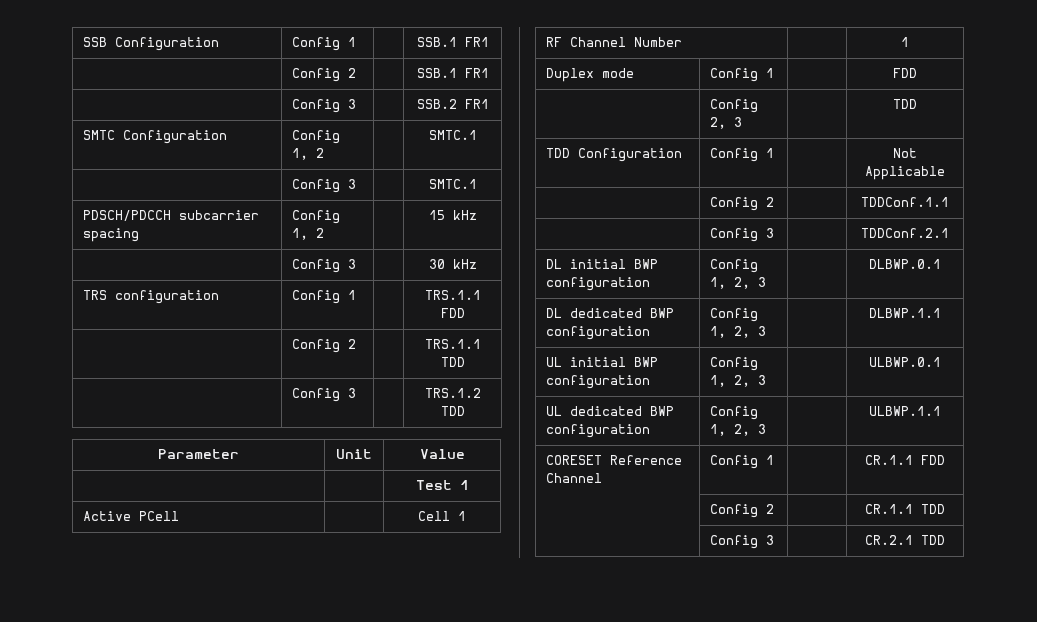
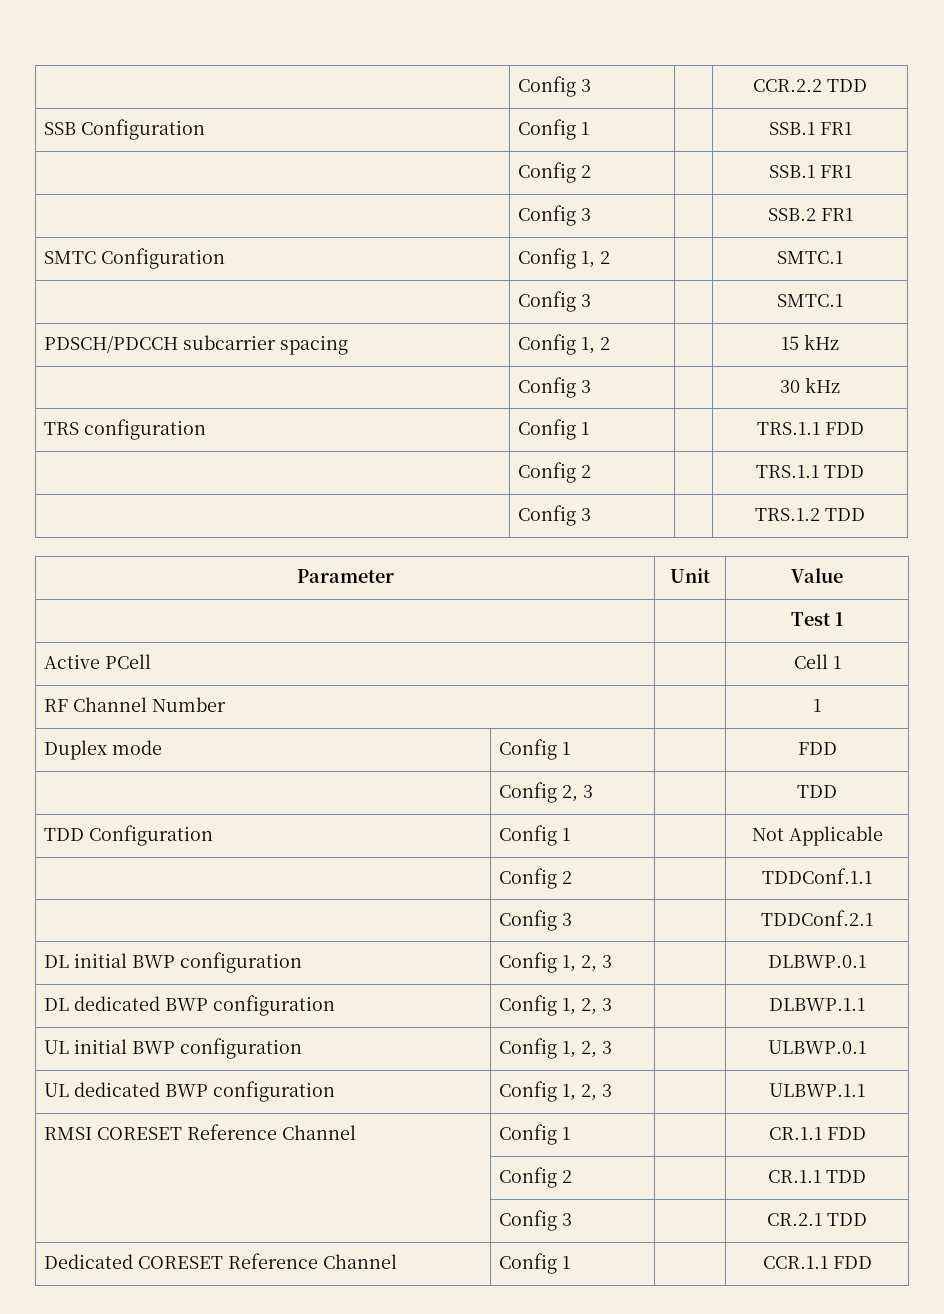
+ | Config 3 | | CCR.2.2 TDD
- CORESET Reference Channel | Config 1 | | CR.1.1 FDD
+ RMSI CORESET Reference Channel | Config 1 | | CR.1.1 FDD
+ Dedicated CORESET Reference Channel | Config 1 | | CCR.1.1 FDD

